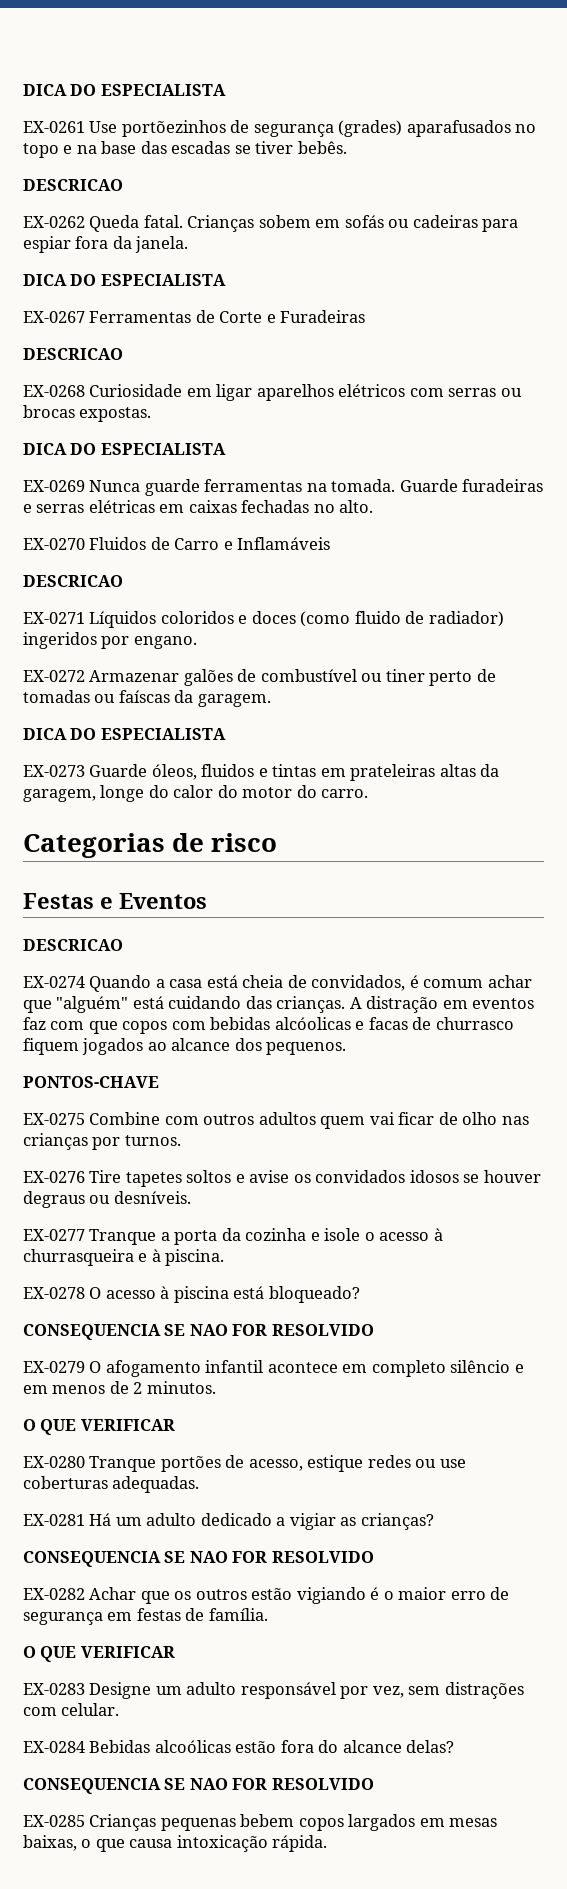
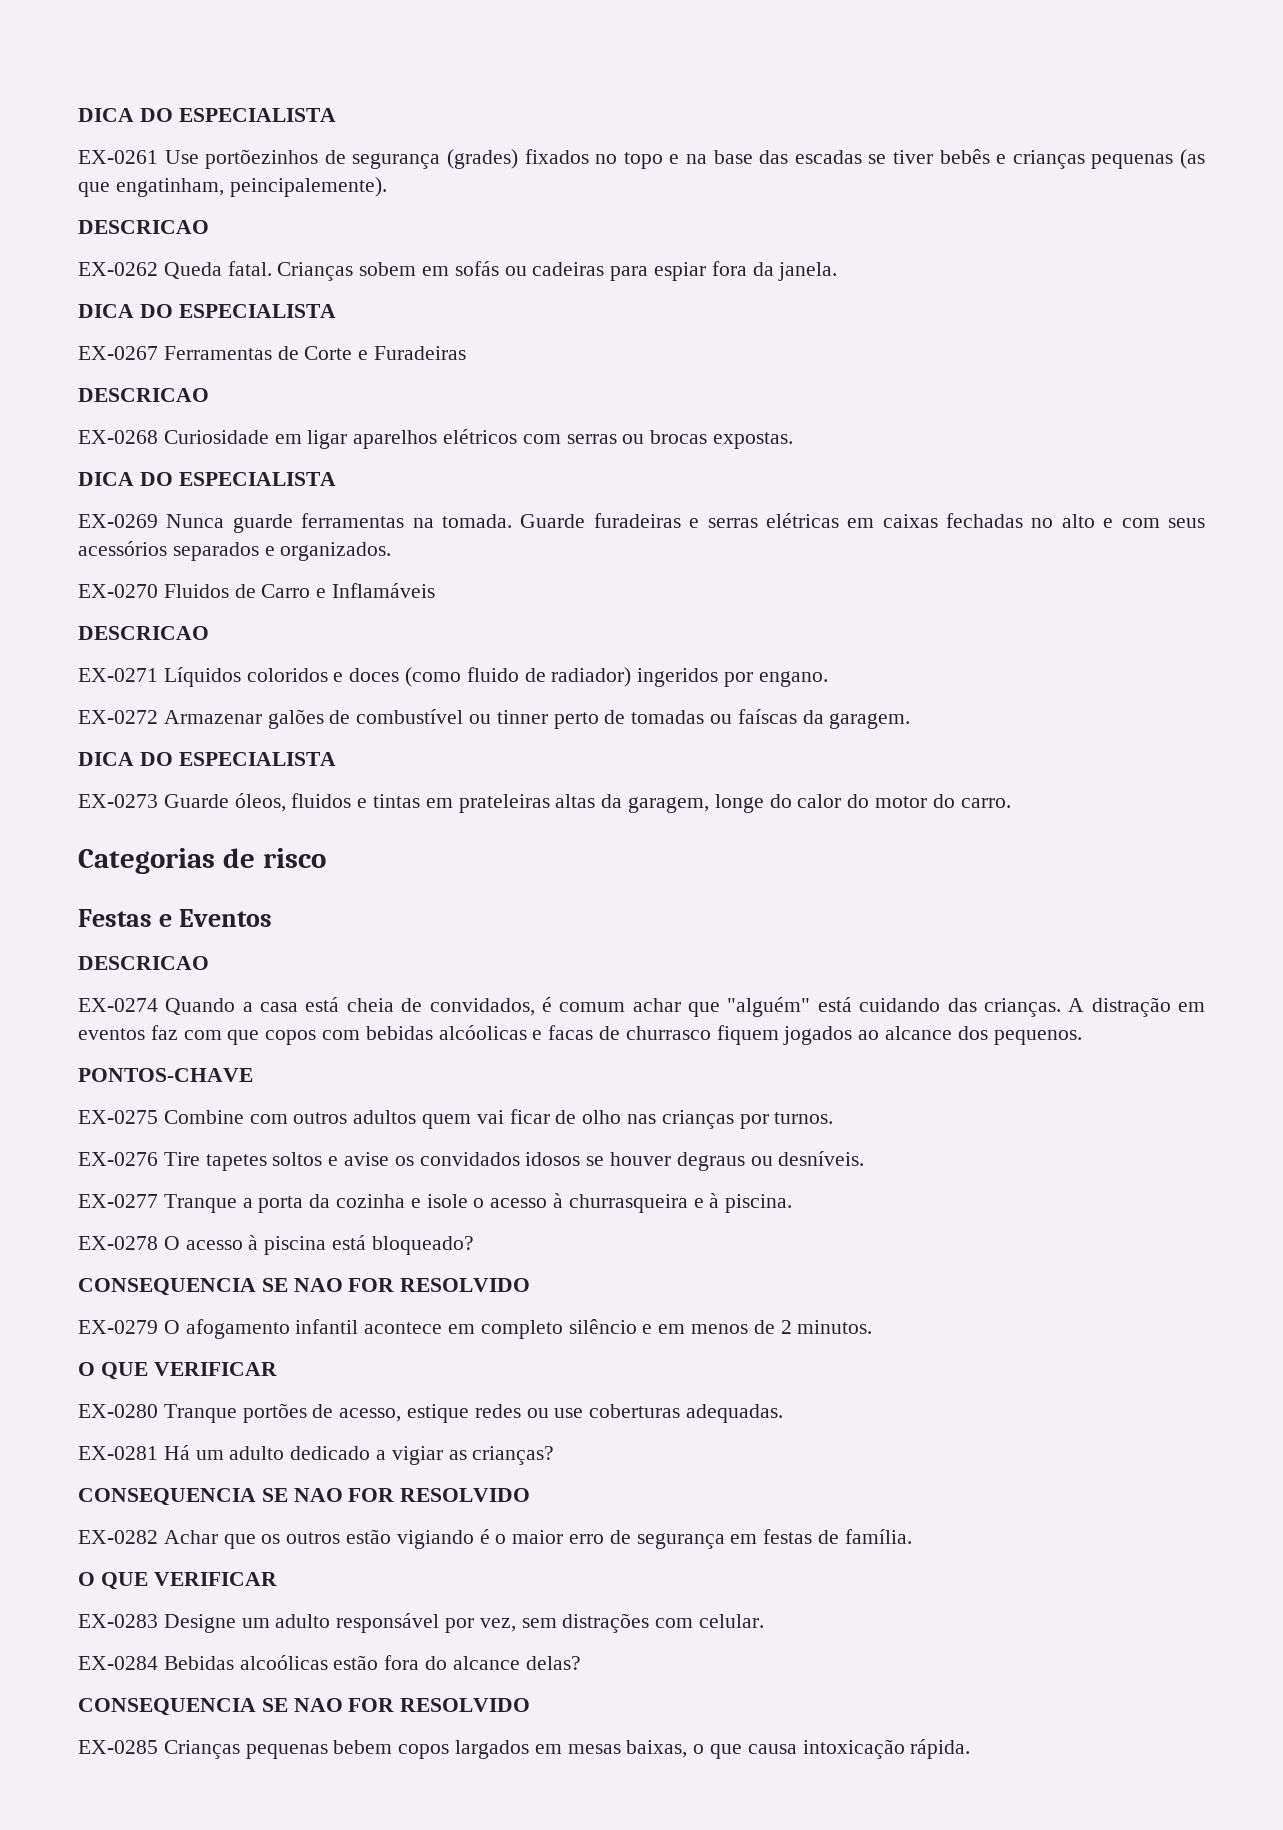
- EX-0261 Use portõezinhos de segurança (grades) aparafusados no topo e na base das escadas se tiver bebês.
+ EX-0261 Use portõezinhos de segurança (grades) fixados no topo e na base das escadas se tiver bebês e crianças pequenas (as que engatinham, peincipalemente).
- Guarde furadeiras e serras elétricas em caixas fechadas no alto.
+ Guarde furadeiras e serras elétricas em caixas fechadas no alto e com seus acessórios separados e organizados.
- EX-0272 Armazenar galões de combustível ou tiner perto de tomadas ou faíscas da garagem.
+ EX-0272 Armazenar galões de combustível ou tinner perto de tomadas ou faíscas da garagem.

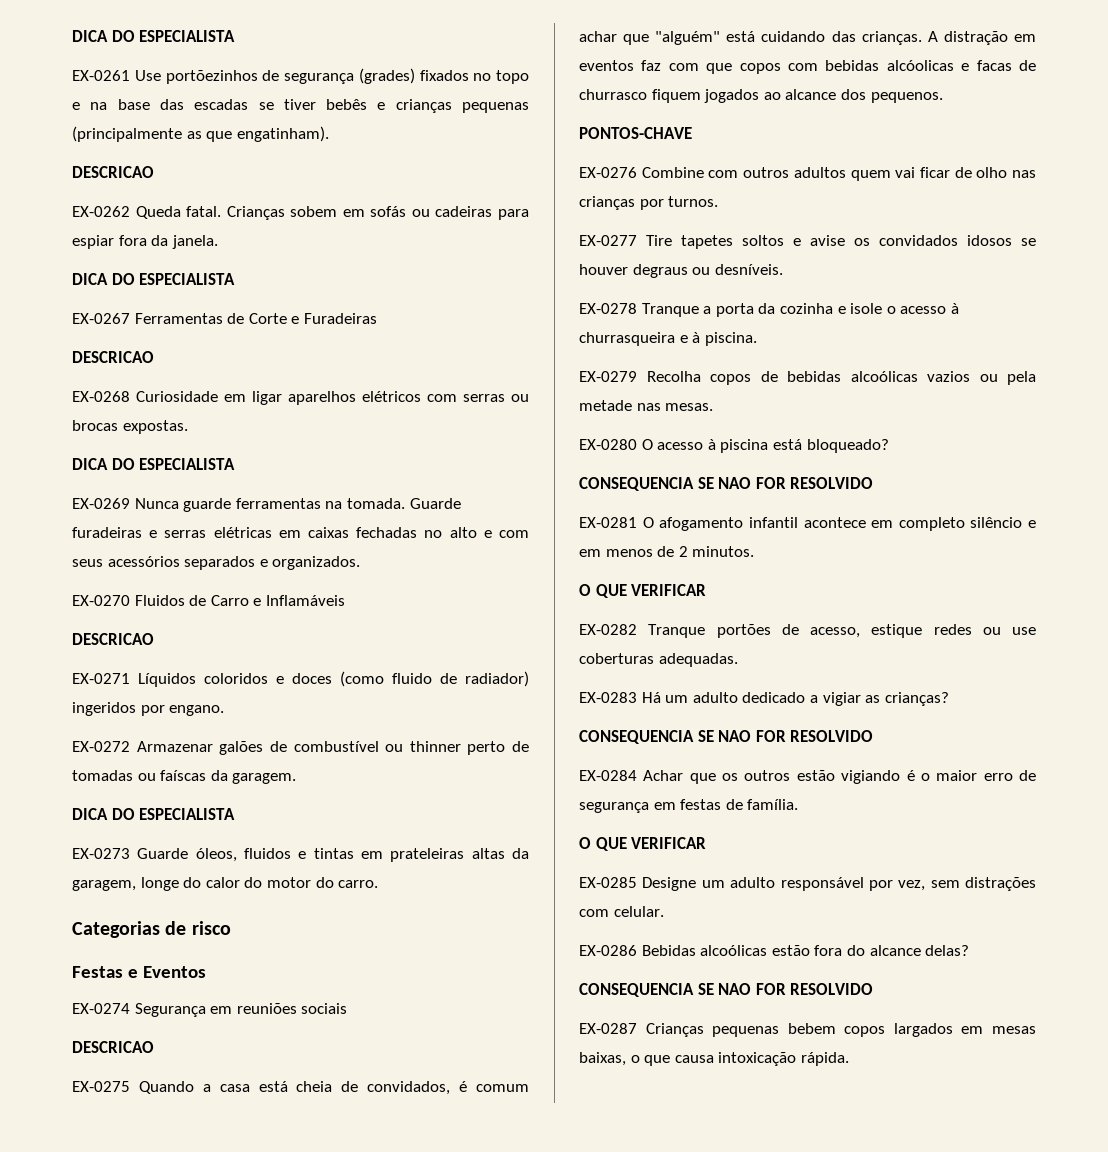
- EX-0261 Use portõezinhos de segurança (grades) fixados no topo e na base das escadas se tiver bebês e crianças pequenas (as que engatinham, peincipalemente).
+ EX-0261 Use portõezinhos de segurança (grades) fixados no topo e na base das escadas se tiver bebês e crianças pequenas (principalmente as que engatinham).
- EX-0272 Armazenar galões de combustível ou tinner perto de tomadas ou faíscas da garagem.
+ EX-0272 Armazenar galões de combustível ou thinner perto de tomadas ou faíscas da garagem.
  Festas e Eventos
+ EX-0274 Segurança em reuniões sociais
  DESCRICAO
- EX-0274 Quando a casa está cheia de convidados, é comum achar que "alguém" está cuidando das crianças.
+ EX-0275 Quando a casa está cheia de convidados, é comum achar que "alguém" está cuidando das crianças.
- EX-0275 Combine com outros adultos quem vai ficar de olho nas crianças por turnos.
+ EX-0276 Combine com outros adultos quem vai ficar de olho nas crianças por turnos.
- EX-0276 Tire tapetes soltos e avise os convidados idosos se houver degraus ou desníveis.
+ EX-0277 Tire tapetes soltos e avise os convidados idosos se houver degraus ou desníveis.
- EX-0277 Tranque a porta da cozinha e isole o acesso à churrasqueira e à piscina.
+ EX-0278 Tranque a porta da cozinha e isole o acesso à churrasqueira e à piscina.
- EX-0278 O acesso à piscina está bloqueado?
+ EX-0279 Recolha copos de bebidas alcoólicas vazios ou pela metade nas mesas.
+ EX-0280 O acesso à piscina está bloqueado?
- EX-0279 O afogamento infantil acontece em completo silêncio e em menos de 2 minutos.
+ EX-0281 O afogamento infantil acontece em completo silêncio e em menos de 2 minutos.
- EX-0280 Tranque portões de acesso, estique redes ou use coberturas adequadas.
+ EX-0282 Tranque portões de acesso, estique redes ou use coberturas adequadas.
- EX-0281 Há um adulto dedicado a vigiar as crianças?
+ EX-0283 Há um adulto dedicado a vigiar as crianças?
- EX-0282 Achar que os outros estão vigiando é o maior erro de segurança em festas de família.
+ EX-0284 Achar que os outros estão vigiando é o maior erro de segurança em festas de família.
- EX-0283 Designe um adulto responsável por vez, sem distrações com celular.
+ EX-0285 Designe um adulto responsável por vez, sem distrações com celular.
- EX-0284 Bebidas alcoólicas estão fora do alcance delas?
+ EX-0286 Bebidas alcoólicas estão fora do alcance delas?
- EX-0285 Crianças pequenas bebem copos largados em mesas baixas, o que causa intoxicação rápida.
+ EX-0287 Crianças pequenas bebem copos largados em mesas baixas, o que causa intoxicação rápida.

